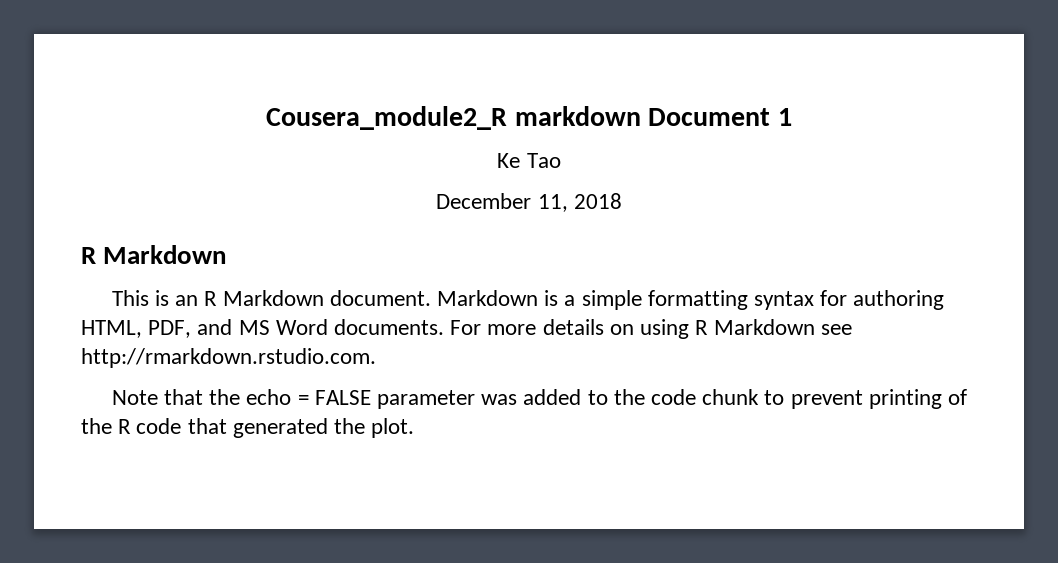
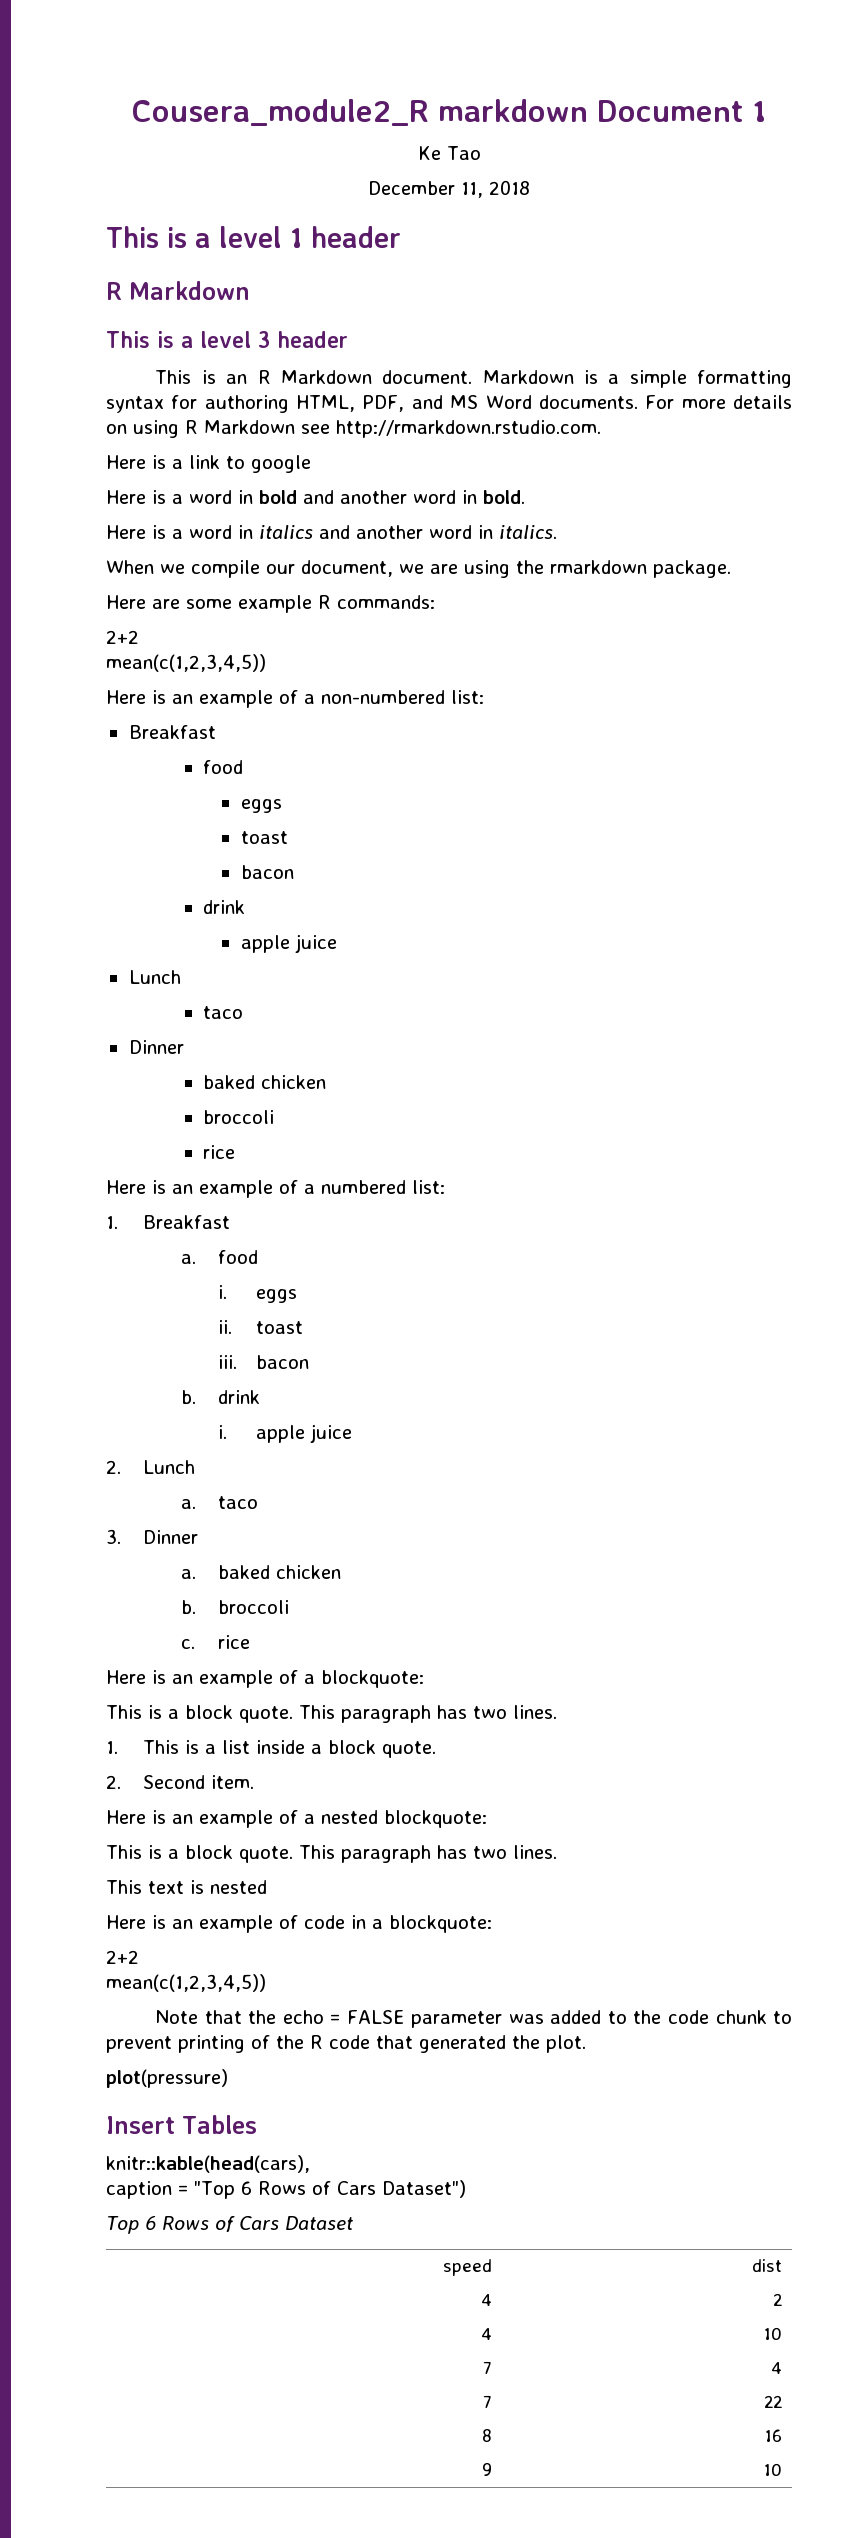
  December 11, 2018
+ This is a level 1 header
  R Markdown
+ This is a level 3 header
+ Here is a link to google
+ Here is a word in bold and another word in bold.
+ Here is a word in italics and another word in italics.
+ When we compile our document, we are using the rmarkdown package.
+ Here are some example R commands:
+ 2+2
+ mean(c(1,2,3,4,5))
+ Here is an example of a non-numbered list:
+ Breakfast
+ food
+ eggs
+ toast
+ bacon
+ drink
+ apple juice
+ Lunch
+ taco
+ Dinner
+ baked chicken
+ broccoli
+ rice
+ Here is an example of a numbered list:
+ 1. Breakfast
+ a. food
+ i. eggs
+ ii. toast
+ iii. bacon
+ b. drink
+ i. apple juice
+ 2. Lunch
+ a. taco
+ 3. Dinner
+ a. baked chicken
+ b. broccoli
+ c. rice
+ Here is an example of a blockquote:
+ This is a block quote. This paragraph has two lines.
+ 1. This is a list inside a block quote.
+ 2. Second item.
+ Here is an example of a nested blockquote:
+ This is a block quote. This paragraph has two lines.
+ This text is nested
+ Here is an example of code in a blockquote:
+ 2+2
+ mean(c(1,2,3,4,5))
+ plot(pressure)
+ Insert Tables
+ knitr::kable(head(cars),
+ caption = "Top 6 Rows of Cars Dataset")
+ Top 6 Rows of Cars Dataset
+ speed | dist
+ 4 | 2
+ 4 | 10
+ 7 | 4
+ 7 | 22
+ 8 | 16
+ 9 | 10

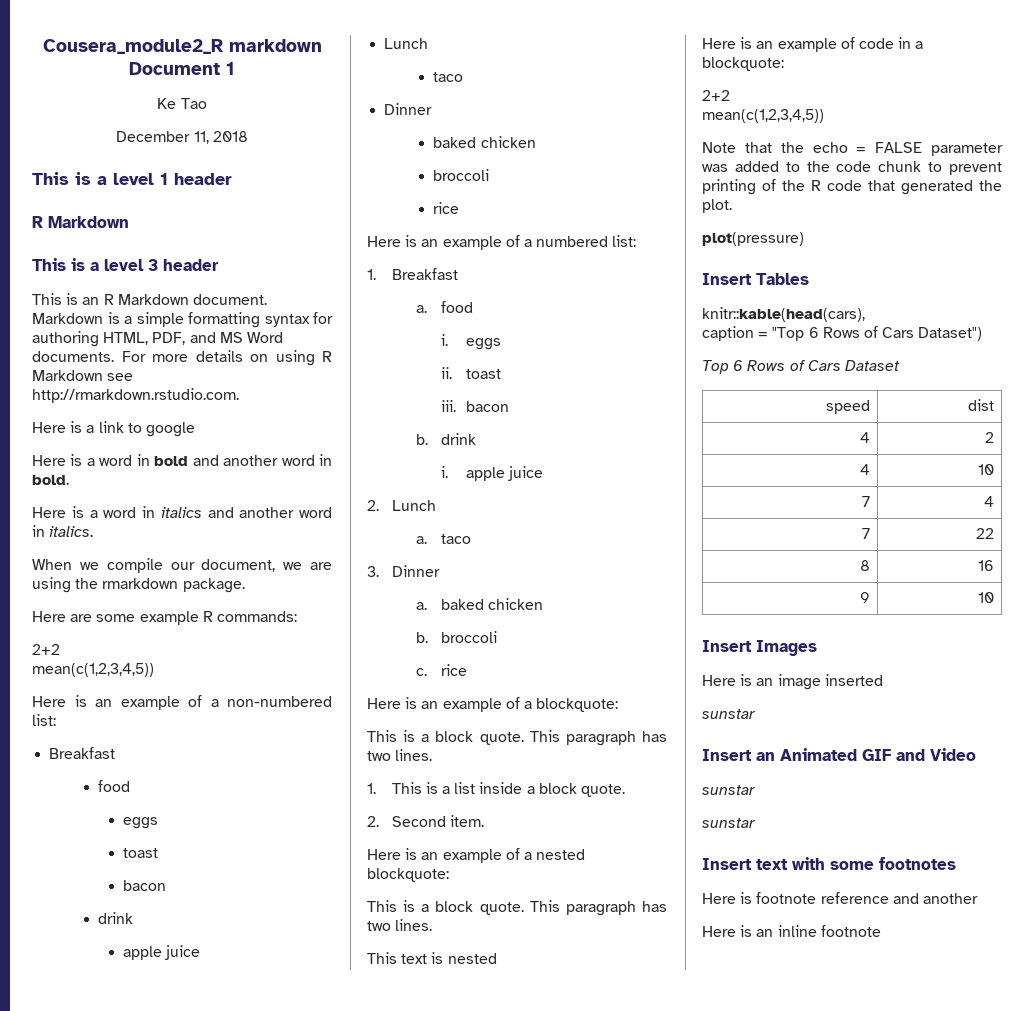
+ Insert Images
+ Here is an image inserted
+ sunstar
+ Insert an Animated GIF and Video
+ sunstar
+ sunstar
+ Insert text with some footnotes
+ Here is footnote reference and another
+ Here is an inline footnote

